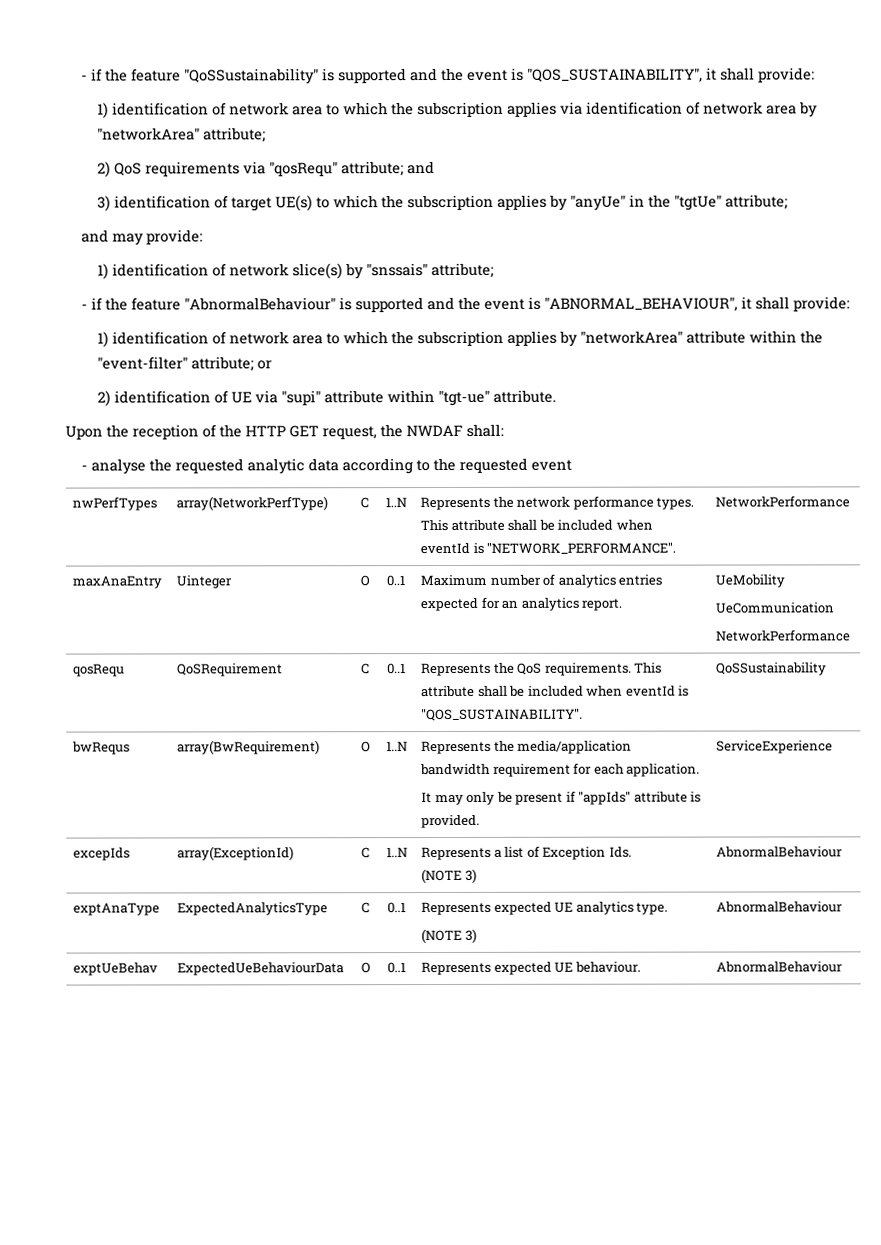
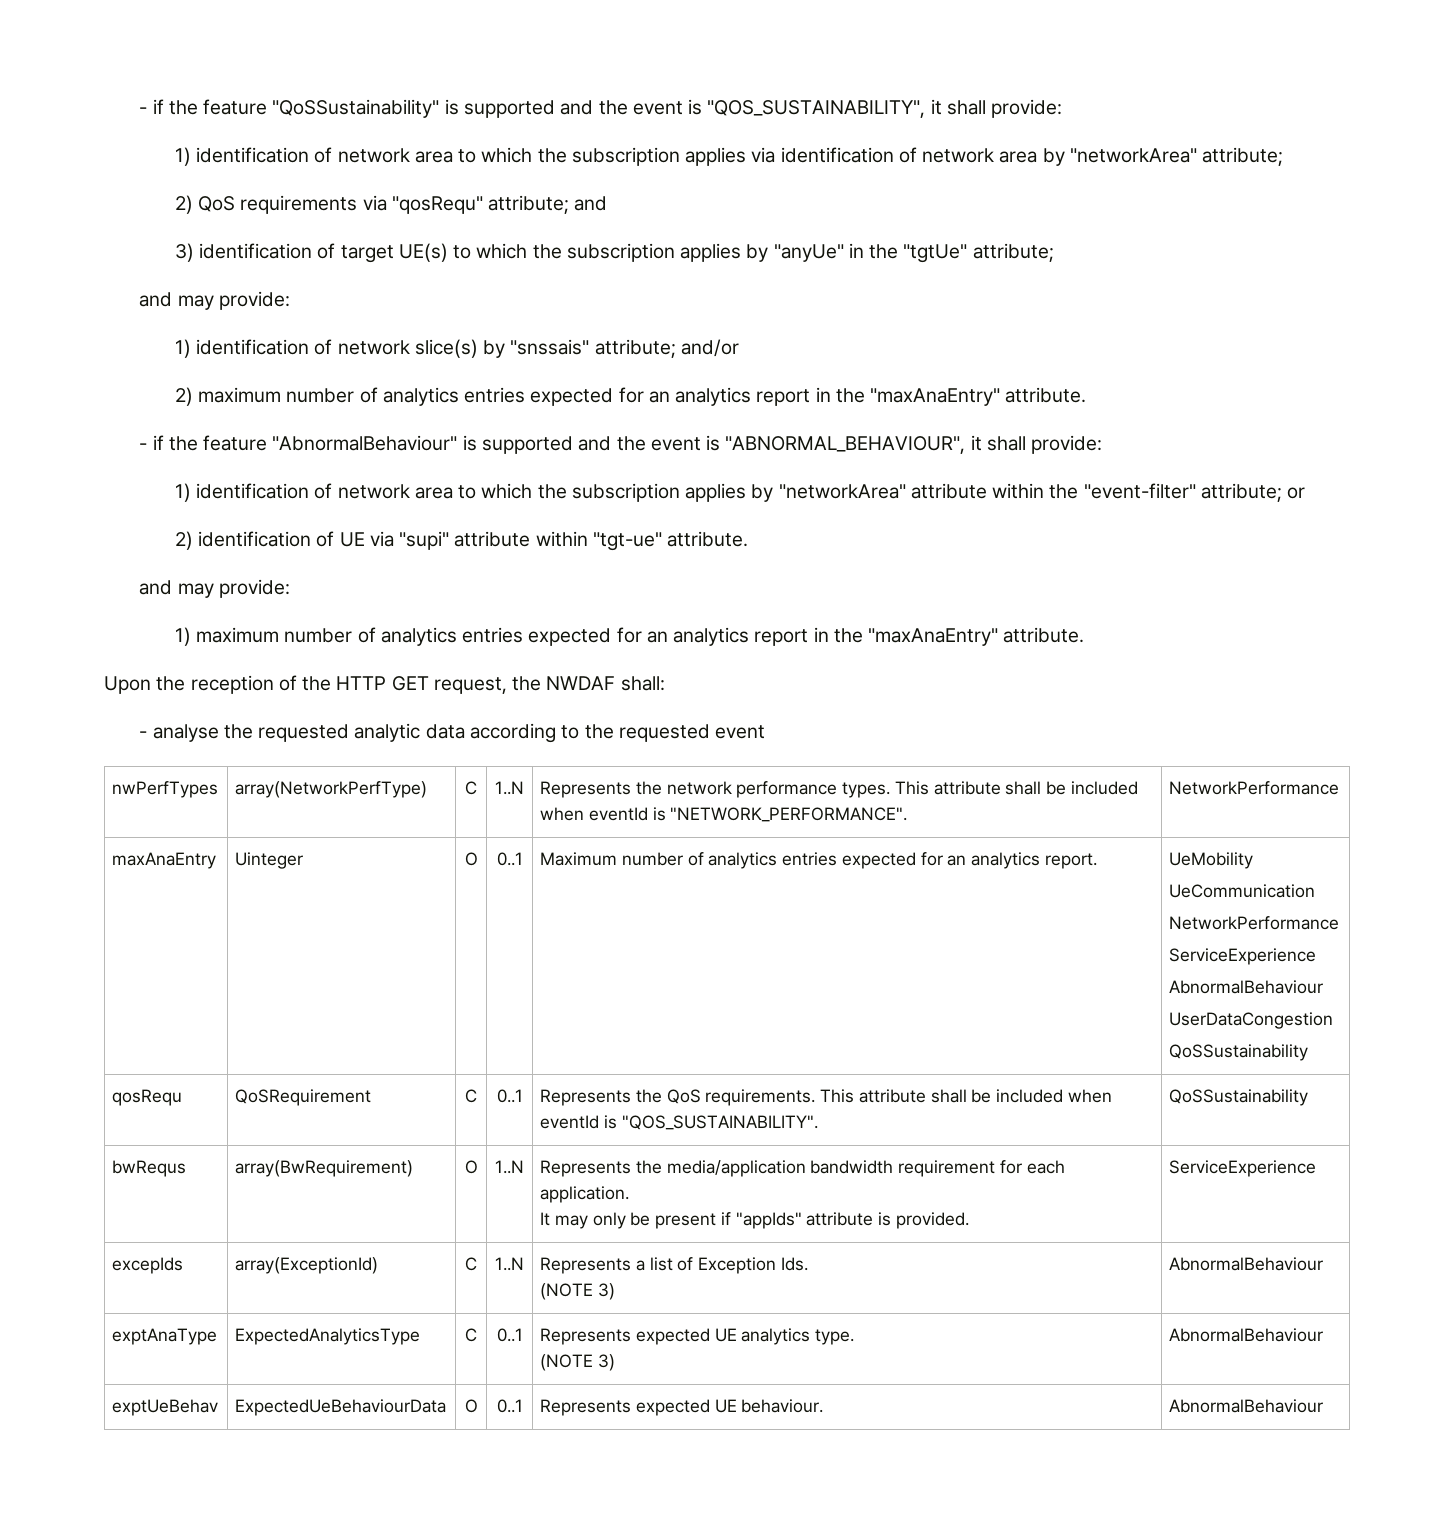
- 1) identification of network slice(s) by "snssais" attribute;
+ 1) identification of network slice(s) by "snssais" attribute; and/or
+ 2) maximum number of analytics entries expected for an analytics report in the "maxAnaEntry" attribute.
  2) identification of UE via "supi" attribute within "tgt-ue" attribute.
+ and may provide:
+ 1) maximum number of analytics entries expected for an analytics report in the "maxAnaEntry" attribute.
  maxAnaEntry | Uinteger | O | 0..1 | Maximum number of analytics entries expected for an analytics report. | UeMobility
  UeCommunication
  NetworkPerformance
+ ServiceExperience
+ AbnormalBehaviour
+ UserDataCongestion
+ QoSSustainability

